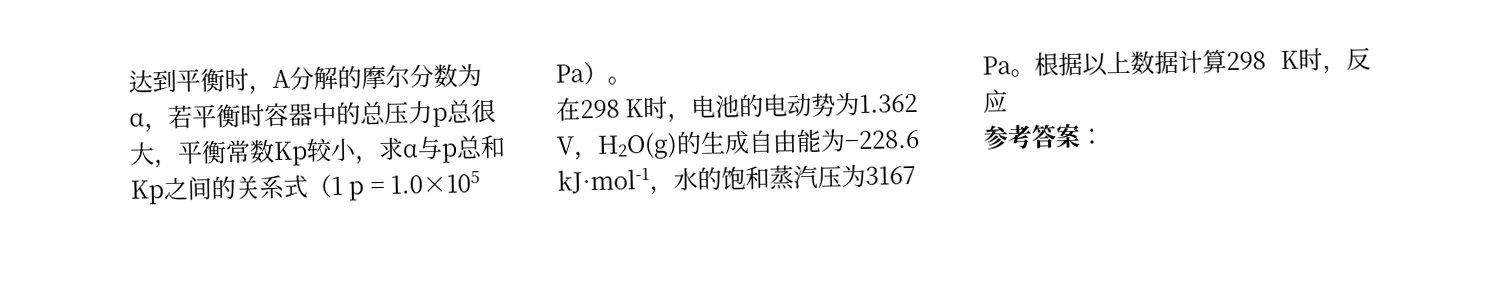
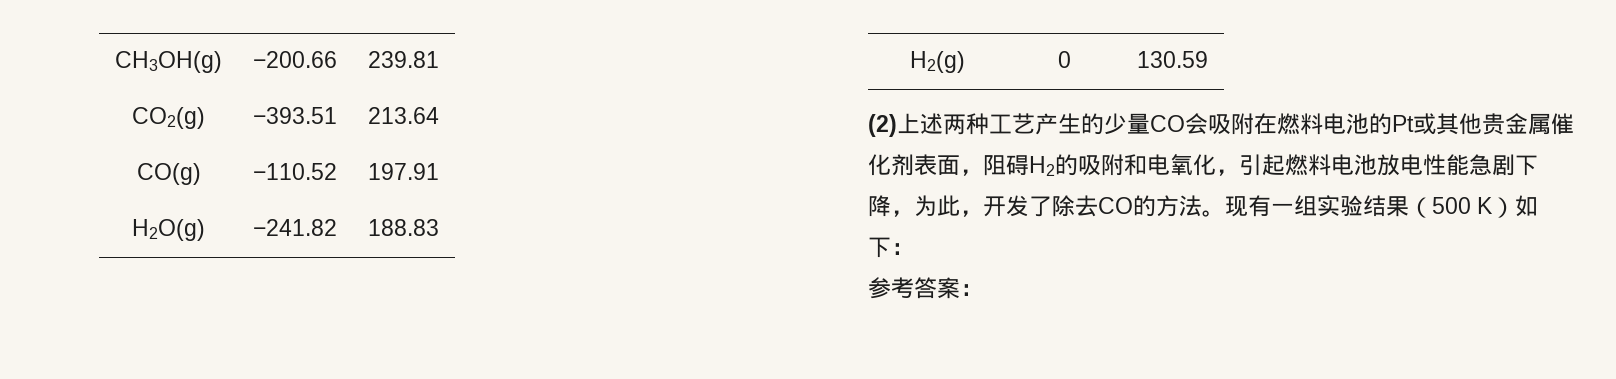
- 达到平衡时，A分解的摩尔分数为α，若平衡时容器中的总压力p总很大，平衡常数Kp较小，求α与p总和Kp之间的关系式（1 p = 1.0×105 Pa）。
- 在298 K时，电池的电动势为1.362 V，H2O(g)的生成自由能为−228.6 kJ·mol-1，水的饱和蒸汽压为3167 Pa。根据以上数据计算298 K时，反应
+ CH3OH(g) | −200.66 | 239.81
+ CO2(g) | −393.51 | 213.64
+ CO(g) | −110.52 | 197.91
+ H2O(g) | −241.82 | 188.83
+ H2(g) | 0 | 130.59
+ (2)上述两种工艺产生的少量CO会吸附在燃料电池的Pt或其他贵金属催化剂表面，阻碍H2的吸附和电氧化，引起燃料电池放电性能急剧下降，为此，开发了除去CO的方法。现有一组实验结果（500 K）如下：

